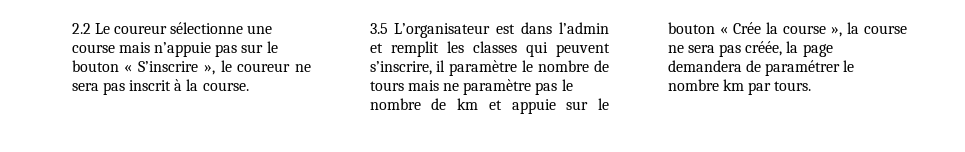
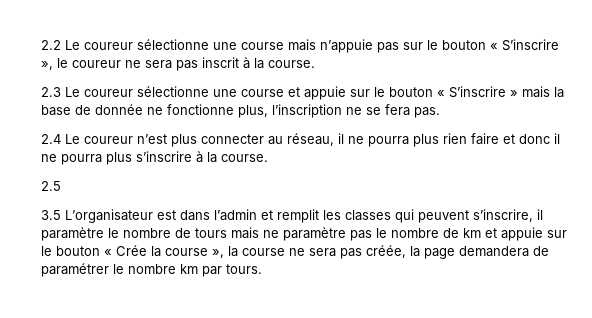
+ 2.3 Le coureur sélectionne une course et appuie sur le bouton « S’inscrire » mais la base de donnée ne fonctionne plus, l’inscription ne se fera pas.
+ 2.4 Le coureur n’est plus connecter au réseau, il ne pourra plus rien faire et donc il ne pourra plus s’inscrire à la course.
+ 2.5

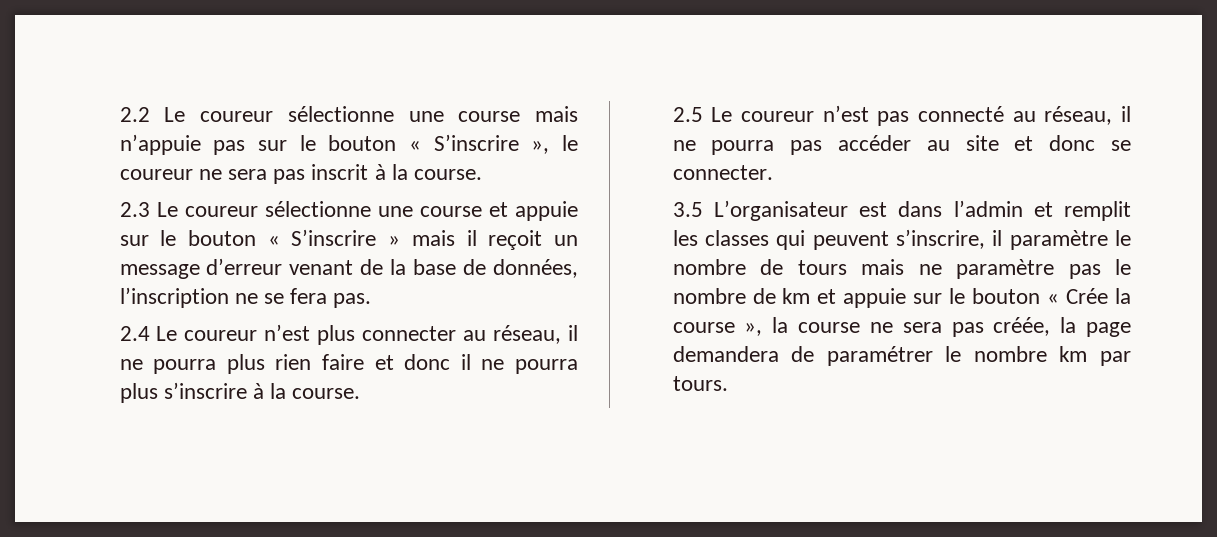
- 2.3 Le coureur sélectionne une course et appuie sur le bouton « S’inscrire » mais la base de donnée ne fonctionne plus, l’inscription ne se fera pas.
+ 2.3 Le coureur sélectionne une course et appuie sur le bouton « S’inscrire » mais il reçoit un message d’erreur venant de la base de données, l’inscription ne se fera pas.
- 2.5
+ 2.5 Le coureur n’est pas connecté au réseau, il ne pourra pas accéder au site et donc se connecter.

